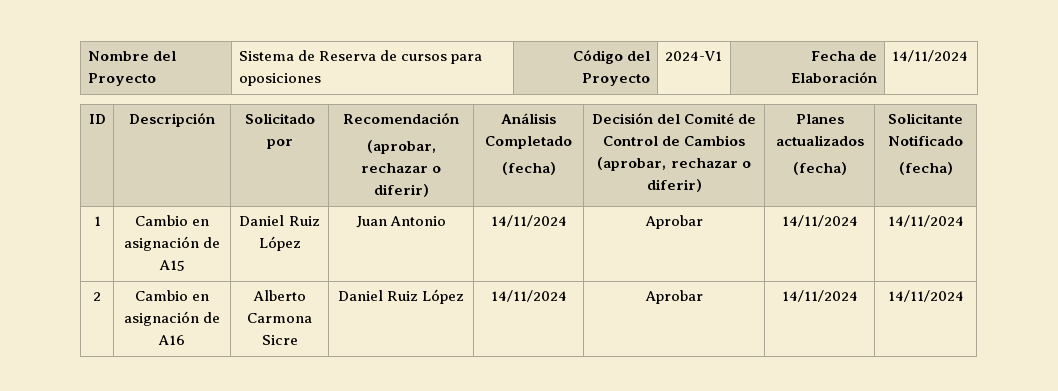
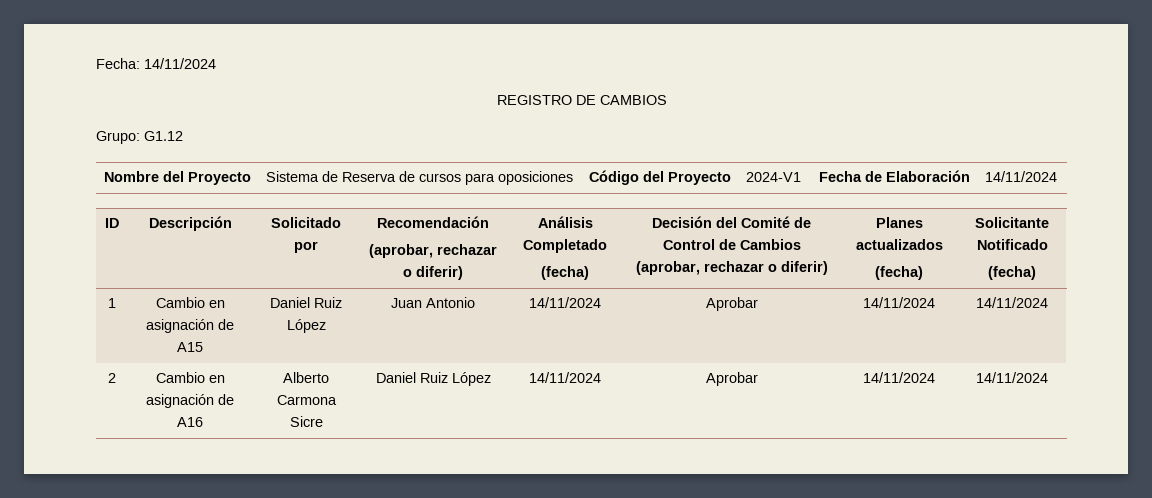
+ Fecha: 14/11/2024
+ REGISTRO DE CAMBIOS
+ Grupo: G1.12

